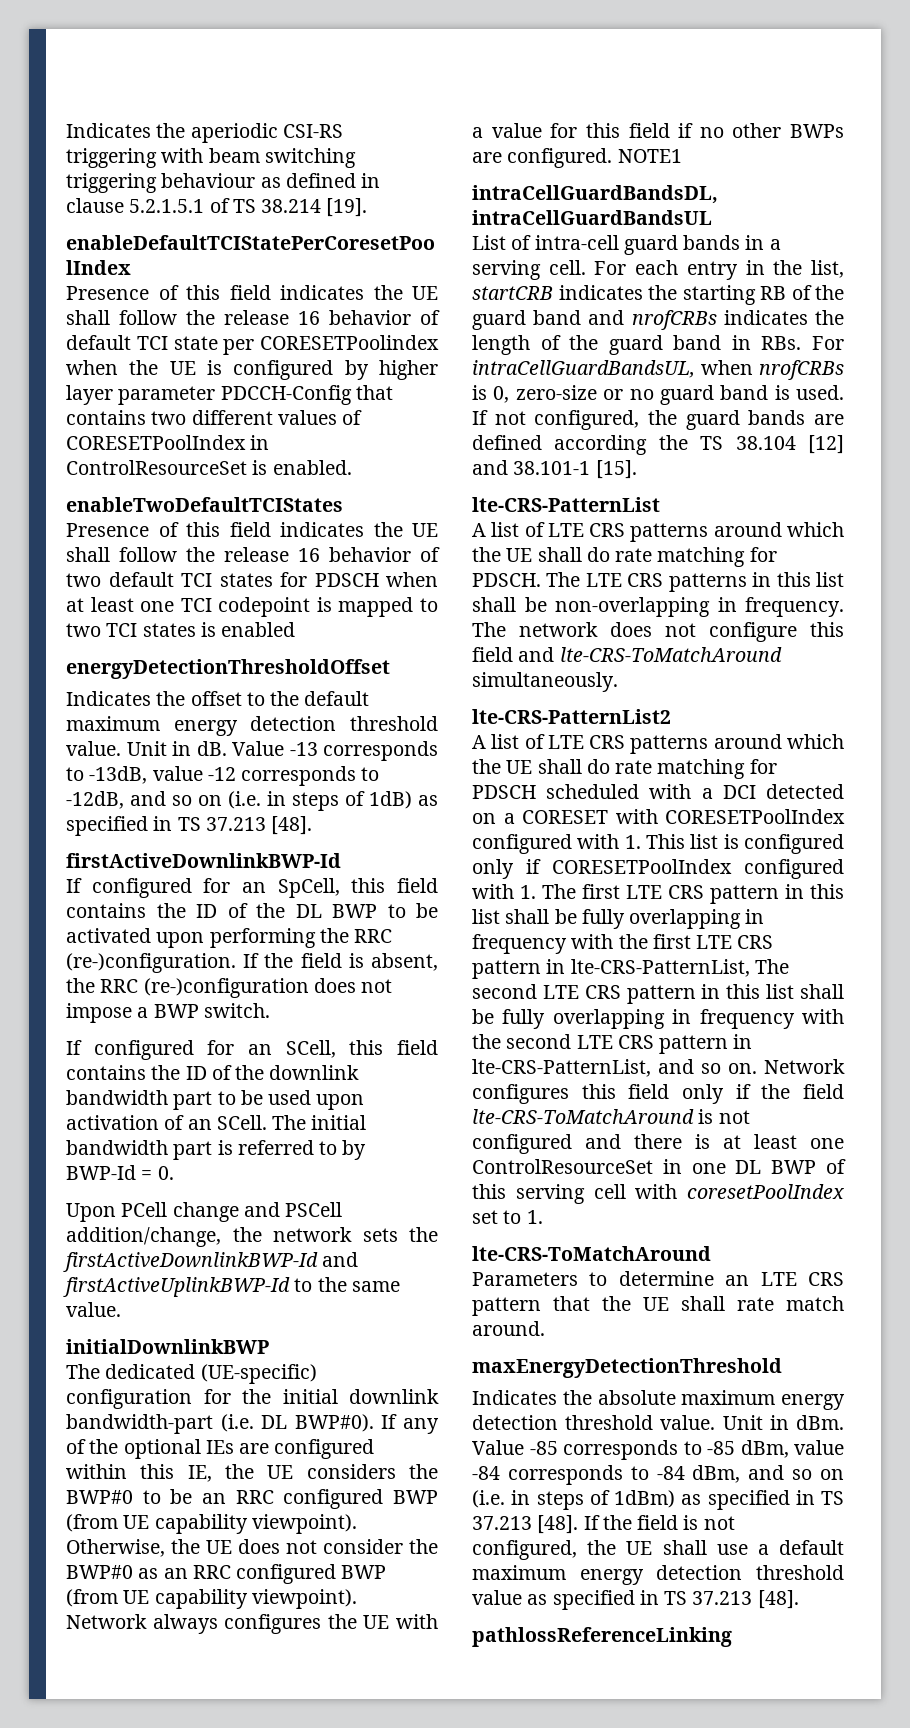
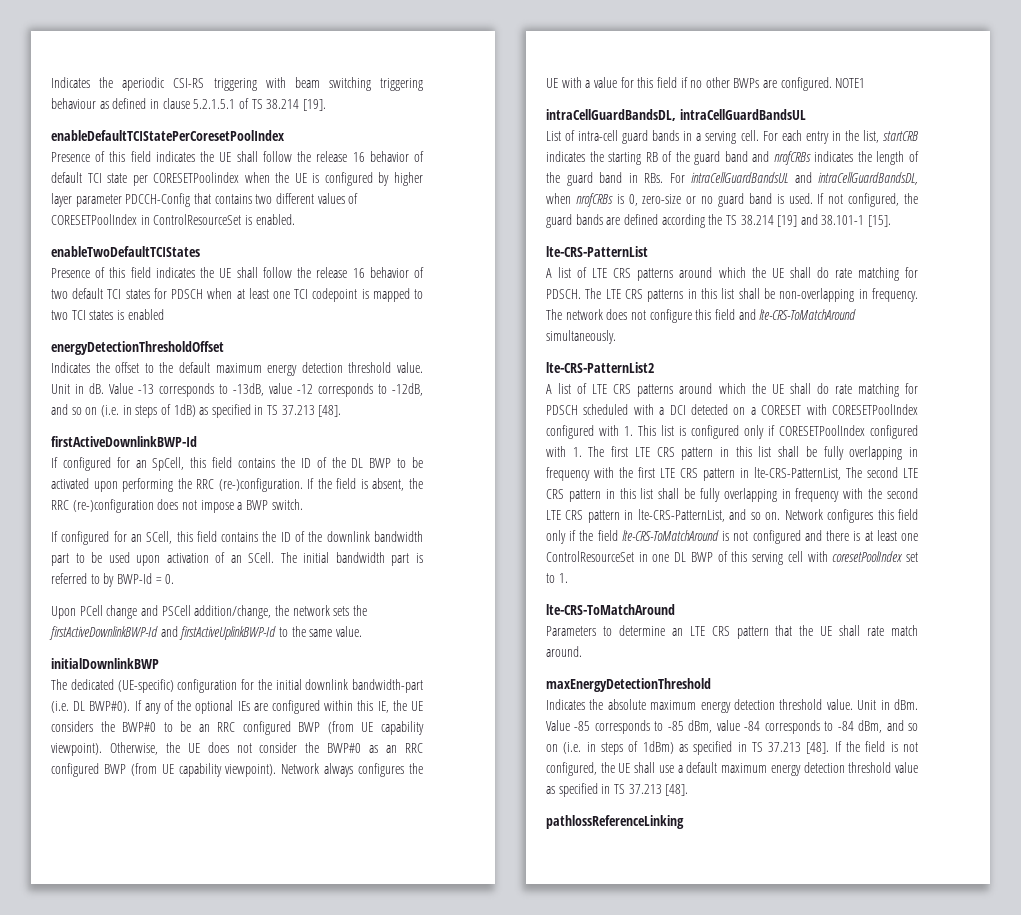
- For each entry in the list, startCRB indicates the starting RB of the guard band and nrofCRBs indicates the length of the guard band in RBs. For intraCellGuardBandsUL, when nrofCRBs is 0, zero-size or no guard band is used.
+ For each entry in the list, startCRB indicates the starting RB of the guard band and nrofCRBs indicates the length of the guard band in RBs. For intraCellGuardBandsUL and intraCellGuardBandsDL, when nrofCRBs is 0, zero-size or no guard band is used.
- If not configured, the guard bands are defined according the TS 38.104 [12] and 38.101-1 [15].
+ If not configured, the guard bands are defined according the TS 38.214 [19] and 38.101-1 [15].

